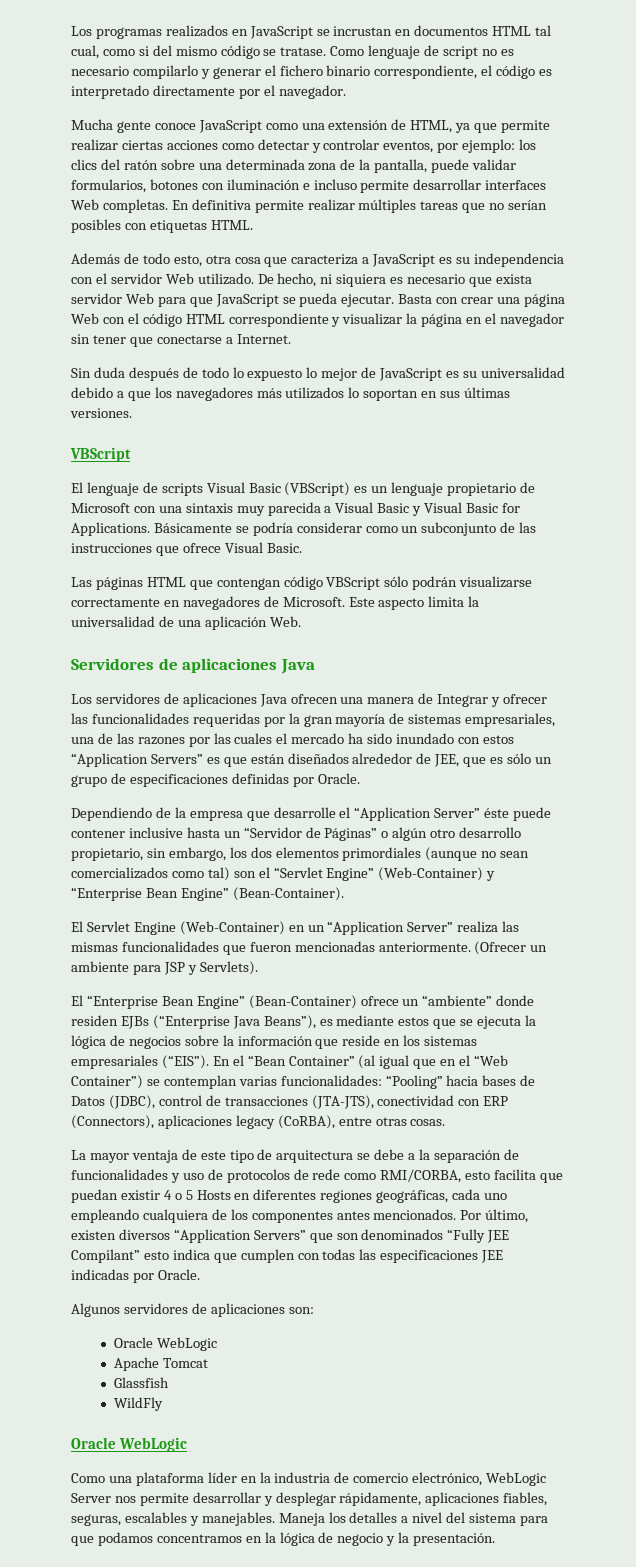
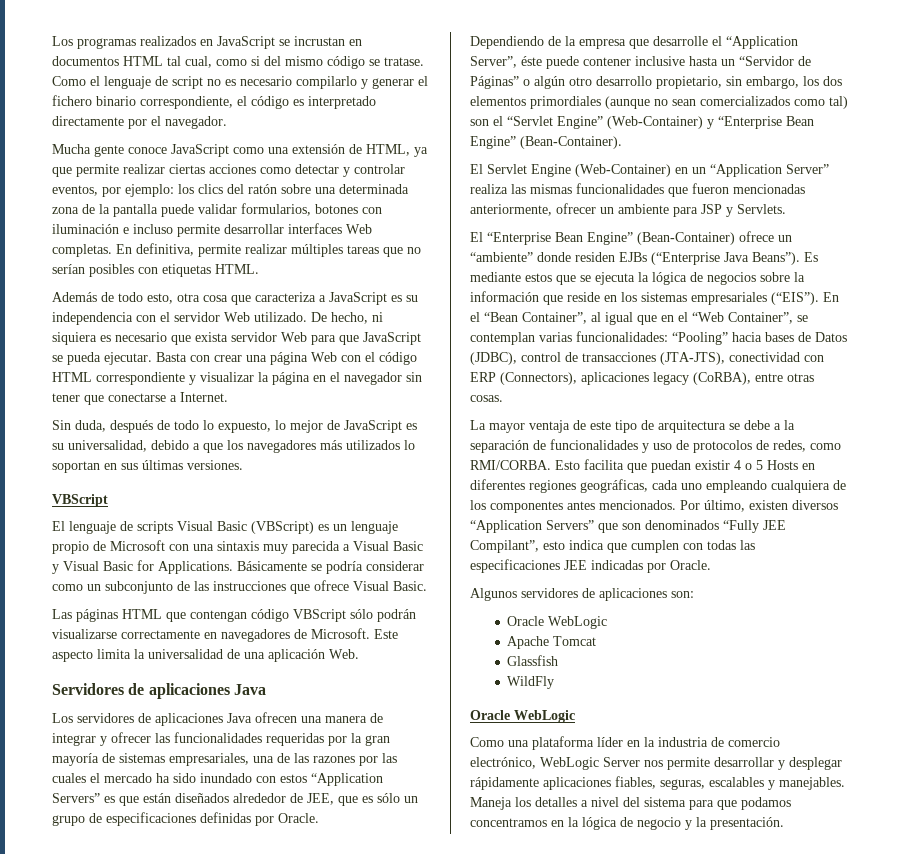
- Como lenguaje de script no es necesario compilarlo y generar el fichero binario correspondiente, el código es interpretado directamente por el navegador.
+ Como el lenguaje de script no es necesario compilarlo y generar el fichero binario correspondiente, el código es interpretado directamente por el navegador.
- Mucha gente conoce JavaScript como una extensión de HTML, ya que permite realizar ciertas acciones como detectar y controlar eventos, por ejemplo: los clics del ratón sobre una determinada zona de la pantalla, puede validar formularios, botones con iluminación e incluso permite desarrollar interfaces Web completas.
+ Mucha gente conoce JavaScript como una extensión de HTML, ya que permite realizar ciertas acciones como detectar y controlar eventos, por ejemplo: los clics del ratón sobre una determinada zona de la pantalla puede validar formularios, botones con iluminación e incluso permite desarrollar interfaces Web completas.
- En definitiva permite realizar múltiples tareas que no serían posibles con etiquetas HTML.
+ En definitiva, permite realizar múltiples tareas que no serían posibles con etiquetas HTML.
- Sin duda después de todo lo expuesto lo mejor de JavaScript es su universalidad debido a que los navegadores más utilizados lo soportan en sus últimas versiones.
+ Sin duda, después de todo lo expuesto, lo mejor de JavaScript es su universalidad, debido a que los navegadores más utilizados lo soportan en sus últimas versiones.
- El lenguaje de scripts Visual Basic (VBScript) es un lenguaje propietario de Microsoft con una sintaxis muy parecida a Visual Basic y Visual Basic for Applications.
+ El lenguaje de scripts Visual Basic (VBScript) es un lenguaje propio de Microsoft con una sintaxis muy parecida a Visual Basic y Visual Basic for Applications.
- Los servidores de aplicaciones Java ofrecen una manera de Integrar y ofrecer las funcionalidades requeridas por la gran mayoría de sistemas empresariales, una de las razones por las cuales el mercado ha sido inundado con estos “Application Servers” es que están diseñados alrededor de JEE, que es sólo un grupo de especificaciones definidas por Oracle.
+ Los servidores de aplicaciones Java ofrecen una manera de integrar y ofrecer las funcionalidades requeridas por la gran mayoría de sistemas empresariales, una de las razones por las cuales el mercado ha sido inundado con estos “Application Servers” es que están diseñados alrededor de JEE, que es sólo un grupo de especificaciones definidas por Oracle.
- Dependiendo de la empresa que desarrolle el “Application Server” éste puede contener inclusive hasta un “Servidor de Páginas” o algún otro desarrollo propietario, sin embargo, los dos elementos primordiales (aunque no sean comercializados como tal) son el “Servlet Engine” (Web-Container) y “Enterprise Bean Engine” (Bean-Container).
+ Dependiendo de la empresa que desarrolle el “Application Server”, éste puede contener inclusive hasta un “Servidor de Páginas” o algún otro desarrollo propietario, sin embargo, los dos elementos primordiales (aunque no sean comercializados como tal) son el “Servlet Engine” (Web-Container) y “Enterprise Bean Engine” (Bean-Container).
- El Servlet Engine (Web-Container) en un “Application Server” realiza las mismas funcionalidades que fueron mencionadas anteriormente. (Ofrecer un ambiente para JSP y Servlets).
+ El Servlet Engine (Web-Container) en un “Application Server” realiza las mismas funcionalidades que fueron mencionadas anteriormente, ofrecer un ambiente para JSP y Servlets.
- El “Enterprise Bean Engine” (Bean-Container) ofrece un “ambiente” donde residen EJBs (“Enterprise Java Beans”), es mediante estos que se ejecuta la lógica de negocios sobre la información que reside en los sistemas empresariales (“EIS”).
+ El “Enterprise Bean Engine” (Bean-Container) ofrece un “ambiente” donde residen EJBs (“Enterprise Java Beans”). Es mediante estos que se ejecuta la lógica de negocios sobre la información que reside en los sistemas empresariales (“EIS”).
- En el “Bean Container” (al igual que en el “Web Container”) se contemplan varias funcionalidades: “Pooling” hacia bases de Datos (JDBC), control de transacciones (JTA-JTS), conectividad con ERP (Connectors), aplicaciones legacy (CoRBA), entre otras cosas.
+ En el “Bean Container”, al igual que en el “Web Container”, se contemplan varias funcionalidades: “Pooling” hacia bases de Datos (JDBC), control de transacciones (JTA-JTS), conectividad con ERP (Connectors), aplicaciones legacy (CoRBA), entre otras cosas.
- La mayor ventaja de este tipo de arquitectura se debe a la separación de funcionalidades y uso de protocolos de rede como RMI/CORBA, esto facilita que puedan existir 4 o 5 Hosts en diferentes regiones geográficas, cada uno empleando cualquiera de los componentes antes mencionados.
+ La mayor ventaja de este tipo de arquitectura se debe a la separación de funcionalidades y uso de protocolos de redes, como RMI/CORBA. Esto facilita que puedan existir 4 o 5 Hosts en diferentes regiones geográficas, cada uno empleando cualquiera de los componentes antes mencionados.
- Por último, existen diversos “Application Servers” que son denominados “Fully JEE Compilant” esto indica que cumplen con todas las especificaciones JEE indicadas por Oracle.
+ Por último, existen diversos “Application Servers” que son denominados “Fully JEE Compilant”, esto indica que cumplen con todas las especificaciones JEE indicadas por Oracle.
- Como una plataforma líder en la industria de comercio electrónico, WebLogic Server nos permite desarrollar y desplegar rápidamente, aplicaciones fiables, seguras, escalables y manejables.
+ Como una plataforma líder en la industria de comercio electrónico, WebLogic Server nos permite desarrollar y desplegar rápidamente aplicaciones fiables, seguras, escalables y manejables.

